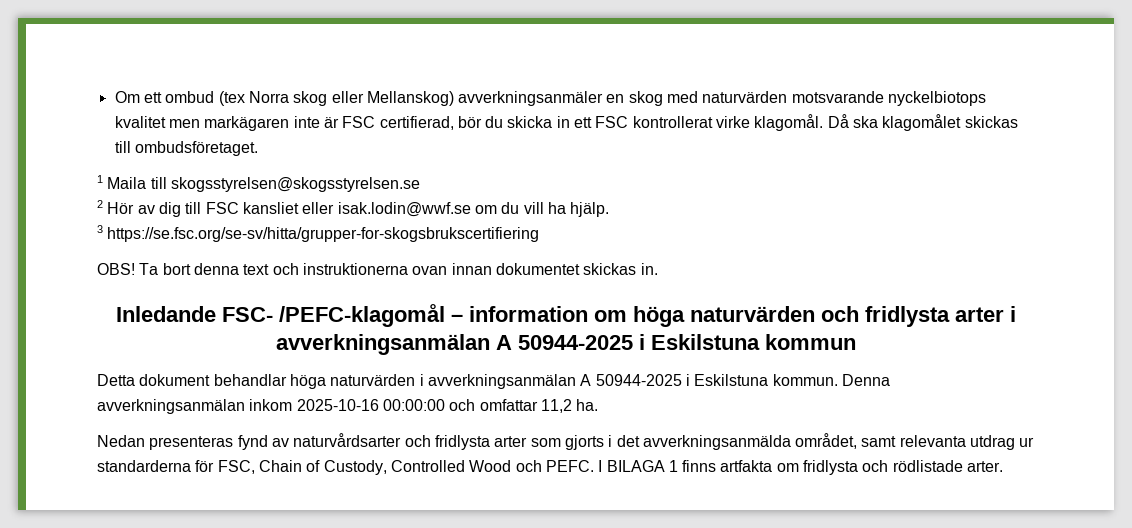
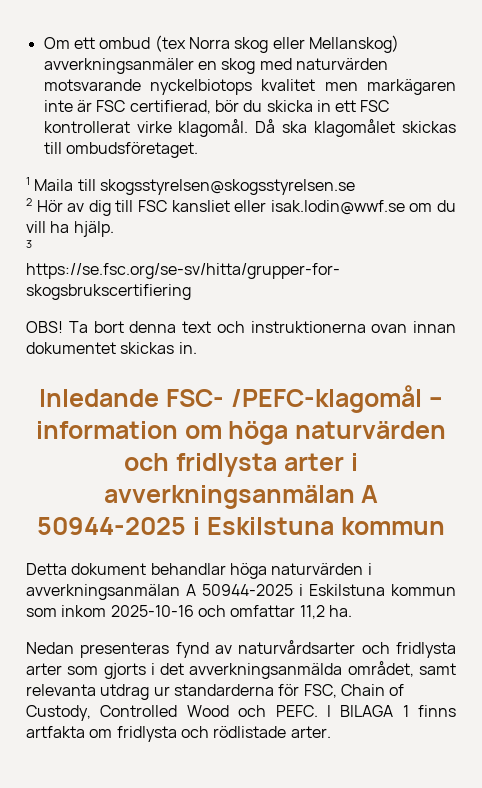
- Detta dokument behandlar höga naturvärden i avverkningsanmälan A 50944-2025 i Eskilstuna kommun. Denna avverkningsanmälan inkom 2025-10-16 00:00:00 och omfattar 11,2 ha.
+ Detta dokument behandlar höga naturvärden i avverkningsanmälan A 50944-2025 i Eskilstuna kommun som inkom 2025-10-16 och omfattar 11,2 ha.

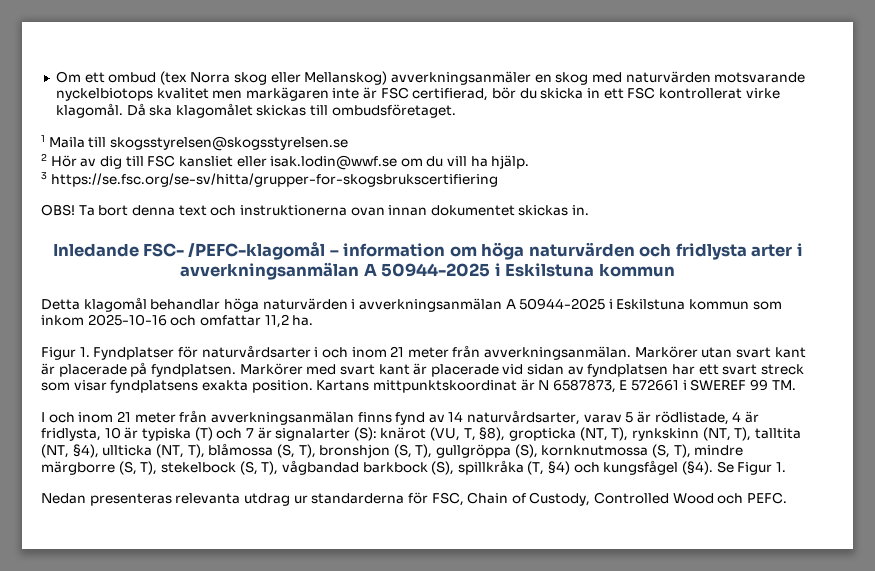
- Detta dokument behandlar höga naturvärden i avverkningsanmälan A 50944-2025 i Eskilstuna kommun som inkom 2025-10-16 och omfattar 11,2 ha.
+ Detta klagomål behandlar höga naturvärden i avverkningsanmälan A 50944-2025 i Eskilstuna kommun som inkom 2025-10-16 och omfattar 11,2 ha.
- Nedan presenteras fynd av naturvårdsarter och fridlysta arter som gjorts i det avverkningsanmälda området, samt relevanta utdrag ur standarderna för FSC, Chain of Custody, Controlled Wood och PEFC. I BILAGA 1 finns artfakta om fridlysta och rödlistade arter.
+ Figur 1. Fyndplatser för naturvårdsarter i och inom 21 meter från avverkningsanmälan. Markörer utan svart kant är placerade på fyndplatsen. Markörer med svart kant är placerade vid sidan av fyndplatsen har ett svart streck som visar fyndplatsens exakta position. Kartans mittpunktskoordinat är N 6587873, E 572661 i SWEREF 99 TM.
+ I och inom 21 meter från avverkningsanmälan finns fynd av 14 naturvårdsarter, varav 5 är rödlistade, 4 är fridlysta, 10 är typiska (T) och 7 är signalarter (S): knärot (VU, T, §8), gropticka (NT, T), rynkskinn (NT, T), talltita (NT, §4), ullticka (NT, T), blåmossa (S, T), bronshjon (S, T), gullgröppa (S), kornknutmossa (S, T), mindre märgborre (S, T), stekelbock (S, T), vågbandad barkbock (S), spillkråka (T, §4) och kungsfågel (§4). Se Figur 1.
+ Nedan presenteras relevanta utdrag ur standarderna för FSC, Chain of Custody, Controlled Wood och PEFC.

